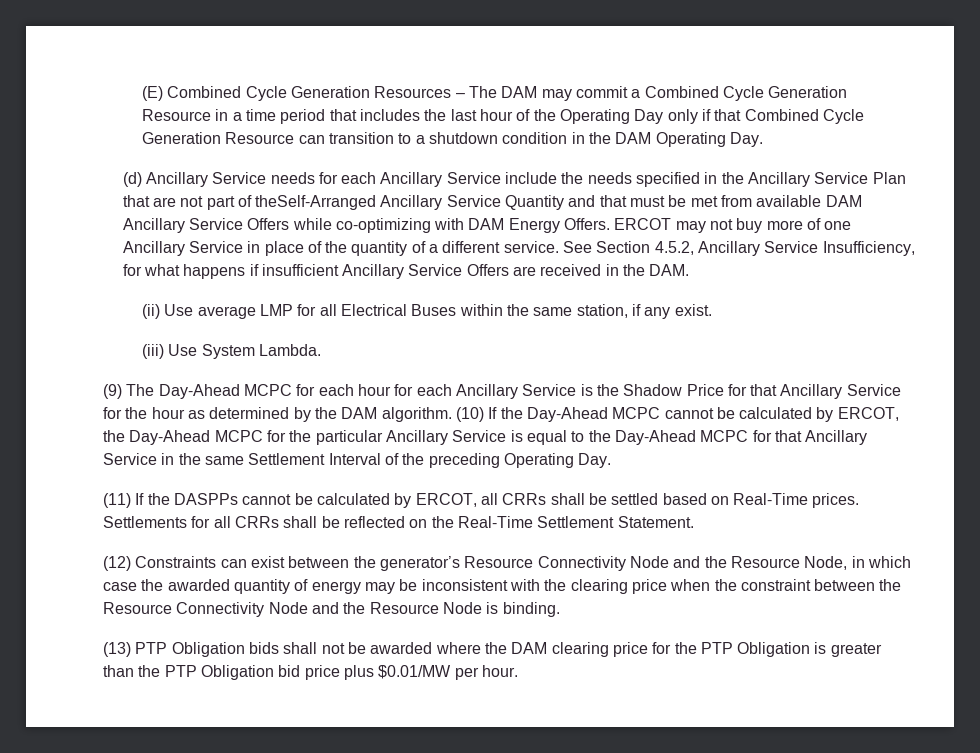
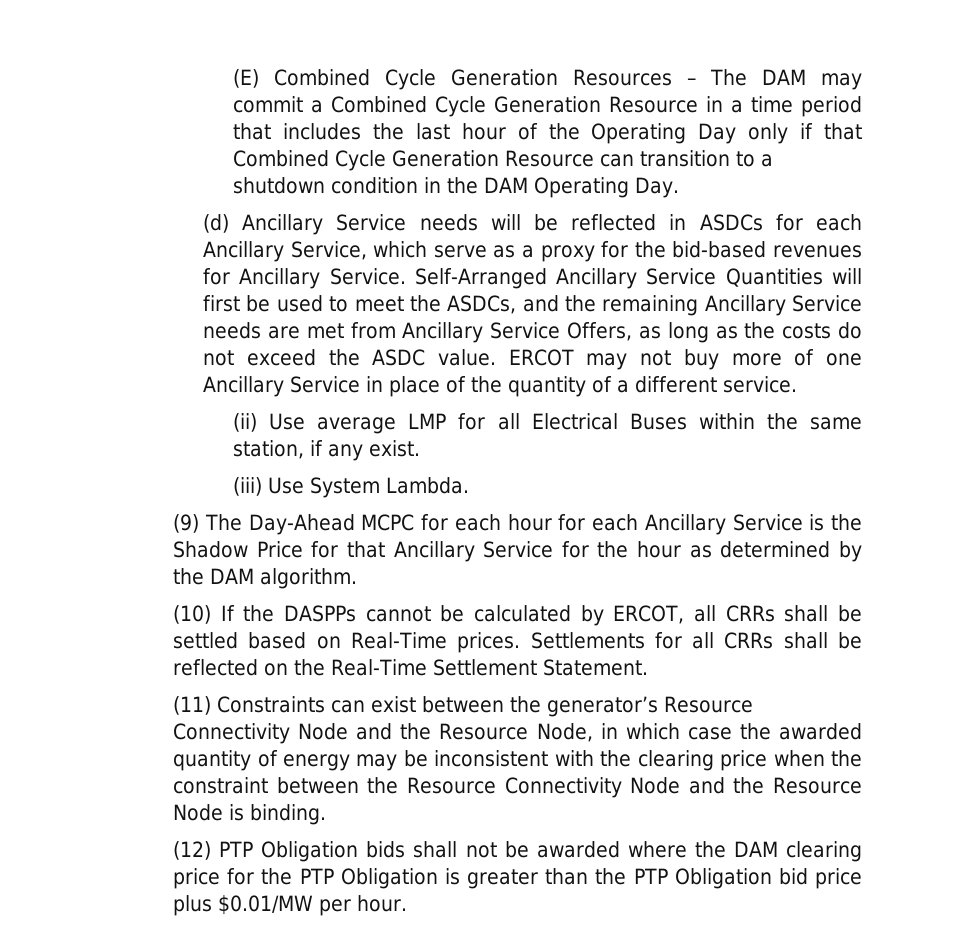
- (d) Ancillary Service needs for each Ancillary Service include the needs specified in the Ancillary Service Plan that are not part of theSelf-Arranged Ancillary Service Quantity and that must be met from available DAM Ancillary Service Offers while co-optimizing with DAM Energy Offers.
+ (d) Ancillary Service needs will be reflected in ASDCs for each Ancillary Service, which serve as a proxy for the bid-based revenues for Ancillary Service. Self-Arranged Ancillary Service Quantities will first be used to meet the ASDCs, and the remaining Ancillary Service needs are met from Ancillary Service Offers, as long as the costs do not exceed the ASDC value.
- See Section 4.5.2, Ancillary Service Insufficiency, for what happens if insufficient Ancillary Service Offers are received in the DAM.
- (9) The Day-Ahead MCPC for each hour for each Ancillary Service is the Shadow Price for that Ancillary Service for the hour as determined by the DAM algorithm. (10) If the Day-Ahead MCPC cannot be calculated by ERCOT, the Day-Ahead MCPC for the particular Ancillary Service is equal to the Day-Ahead MCPC for that Ancillary Service in the same Settlement Interval of the preceding Operating Day.
- (11) If the DASPPs cannot be calculated by ERCOT, all CRRs shall be settled based on Real-Time prices.
+ (9) The Day-Ahead MCPC for each hour for each Ancillary Service is the Shadow Price for that Ancillary Service for the hour as determined by the DAM algorithm.
+ (10) If the DASPPs cannot be calculated by ERCOT, all CRRs shall be settled based on Real-Time prices.
- (12) Constraints can exist between the generator’s Resource Connectivity Node and the Resource Node, in which case the awarded quantity of energy may be inconsistent with the clearing price when the constraint between the Resource Connectivity Node and the Resource Node is binding.
+ (11) Constraints can exist between the generator’s Resource Connectivity Node and the Resource Node, in which case the awarded quantity of energy may be inconsistent with the clearing price when the constraint between the Resource Connectivity Node and the Resource Node is binding.
- (13) PTP Obligation bids shall not be awarded where the DAM clearing price for the PTP Obligation is greater than the PTP Obligation bid price plus $0.01/MW per hour.
+ (12) PTP Obligation bids shall not be awarded where the DAM clearing price for the PTP Obligation is greater than the PTP Obligation bid price plus $0.01/MW per hour.

